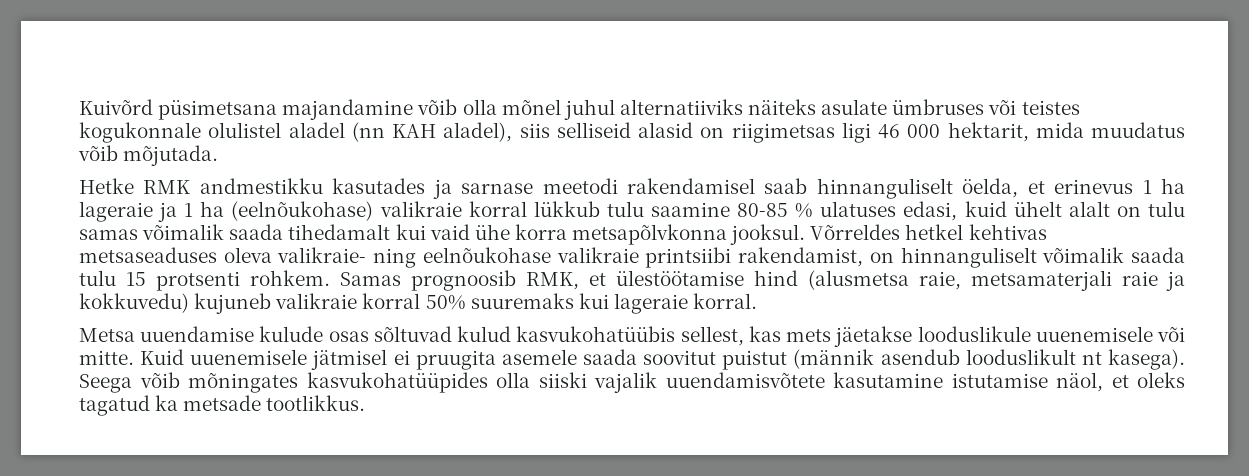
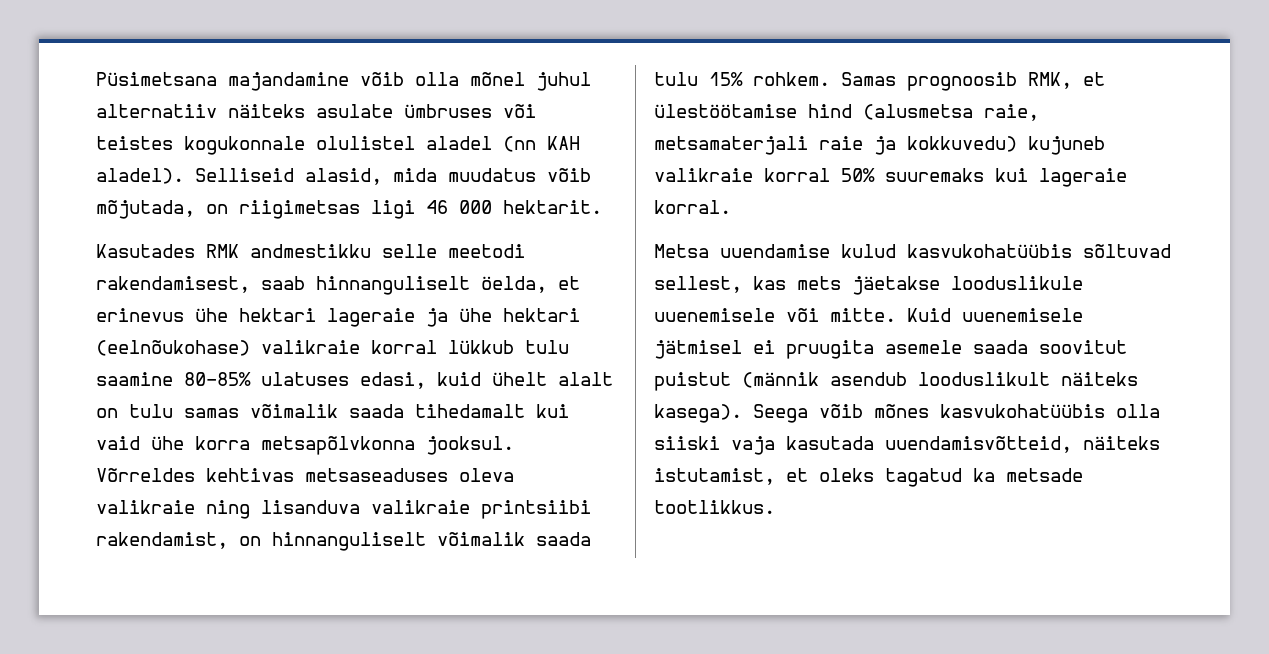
- Kuivõrd püsimetsana majandamine võib olla mõnel juhul alternatiiviks näiteks asulate ümbruses või teistes kogukonnale olulistel aladel (nn KAH aladel), siis selliseid alasid on riigimetsas ligi 46 000 hektarit, mida muudatus võib mõjutada.
- Hetke RMK andmestikku kasutades ja sarnase meetodi rakendamisel saab hinnanguliselt öelda, et erinevus 1 ha lageraie ja 1 ha (eelnõukohase) valikraie korral lükkub tulu saamine 80-85 % ulatuses edasi, kuid ühelt alalt on tulu samas võimalik saada tihedamalt kui vaid ühe korra metsapõlvkonna jooksul.
+ Püsimetsana majandamine võib olla mõnel juhul alternatiiv näiteks asulate ümbruses või teistes kogukonnale olulistel aladel (nn KAH aladel). Selliseid alasid, mida muudatus võib mõjutada, on riigimetsas ligi 46 000 hektarit.
+ Kasutades RMK andmestikku selle meetodi rakendamisest, saab hinnanguliselt öelda, et erinevus ühe hektari lageraie ja ühe hektari (eelnõukohase) valikraie korral lükkub tulu saamine 80–85% ulatuses edasi, kuid ühelt alalt on tulu samas võimalik saada tihedamalt kui vaid ühe korra metsapõlvkonna jooksul.
- Võrreldes hetkel kehtivas metsaseaduses oleva valikraie- ning eelnõukohase valikraie printsiibi rakendamist, on hinnanguliselt võimalik saada tulu 15 protsenti rohkem.
+ Võrreldes kehtivas metsaseaduses oleva valikraie ning lisanduva valikraie printsiibi rakendamist, on hinnanguliselt võimalik saada tulu 15% rohkem.
- Metsa uuendamise kulude osas sõltuvad kulud kasvukohatüübis sellest, kas mets jäetakse looduslikule uuenemisele või mitte.
+ Metsa uuendamise kulud kasvukohatüübis sõltuvad sellest, kas mets jäetakse looduslikule uuenemisele või mitte.
- Kuid uuenemisele jätmisel ei pruugita asemele saada soovitut puistut (männik asendub looduslikult nt kasega).
+ Kuid uuenemisele jätmisel ei pruugita asemele saada soovitut puistut (männik asendub looduslikult näiteks kasega).
- Seega võib mõningates kasvukohatüüpides olla siiski vajalik uuendamisvõtete kasutamine istutamise näol, et oleks tagatud ka metsade tootlikkus.
+ Seega võib mõnes kasvukohatüübis olla siiski vaja kasutada uuendamisvõtteid, näiteks istutamist, et oleks tagatud ka metsade tootlikkus.

